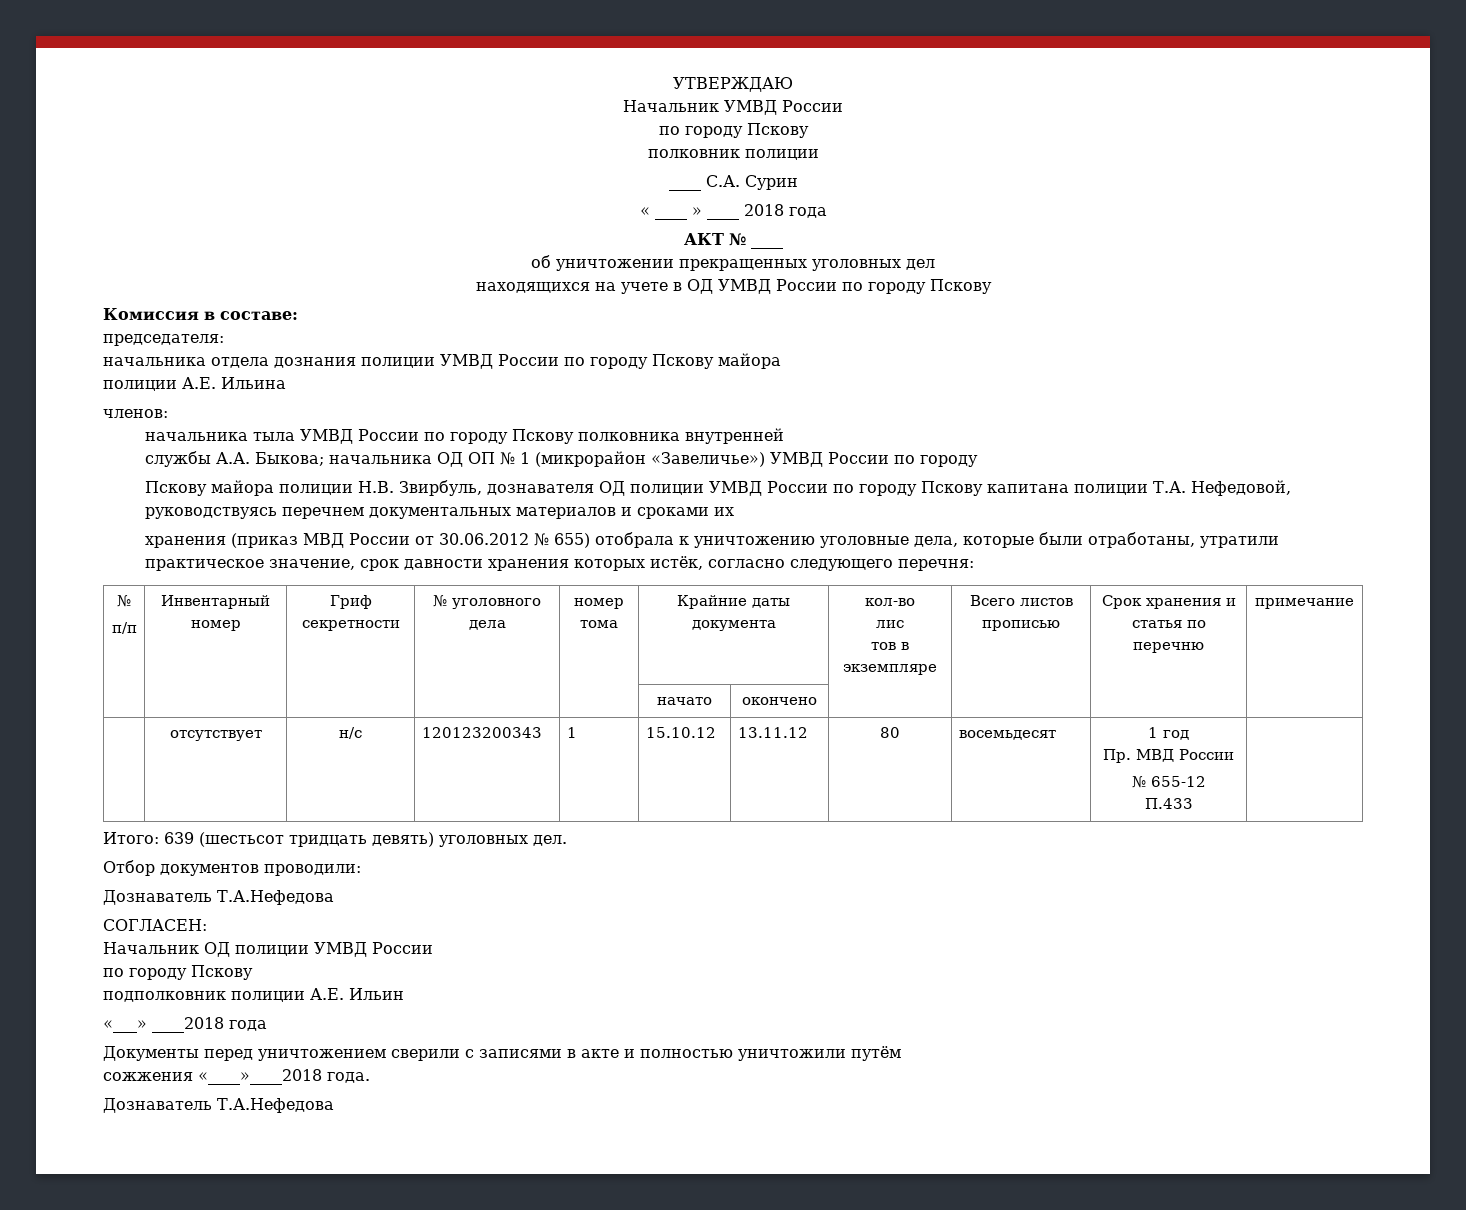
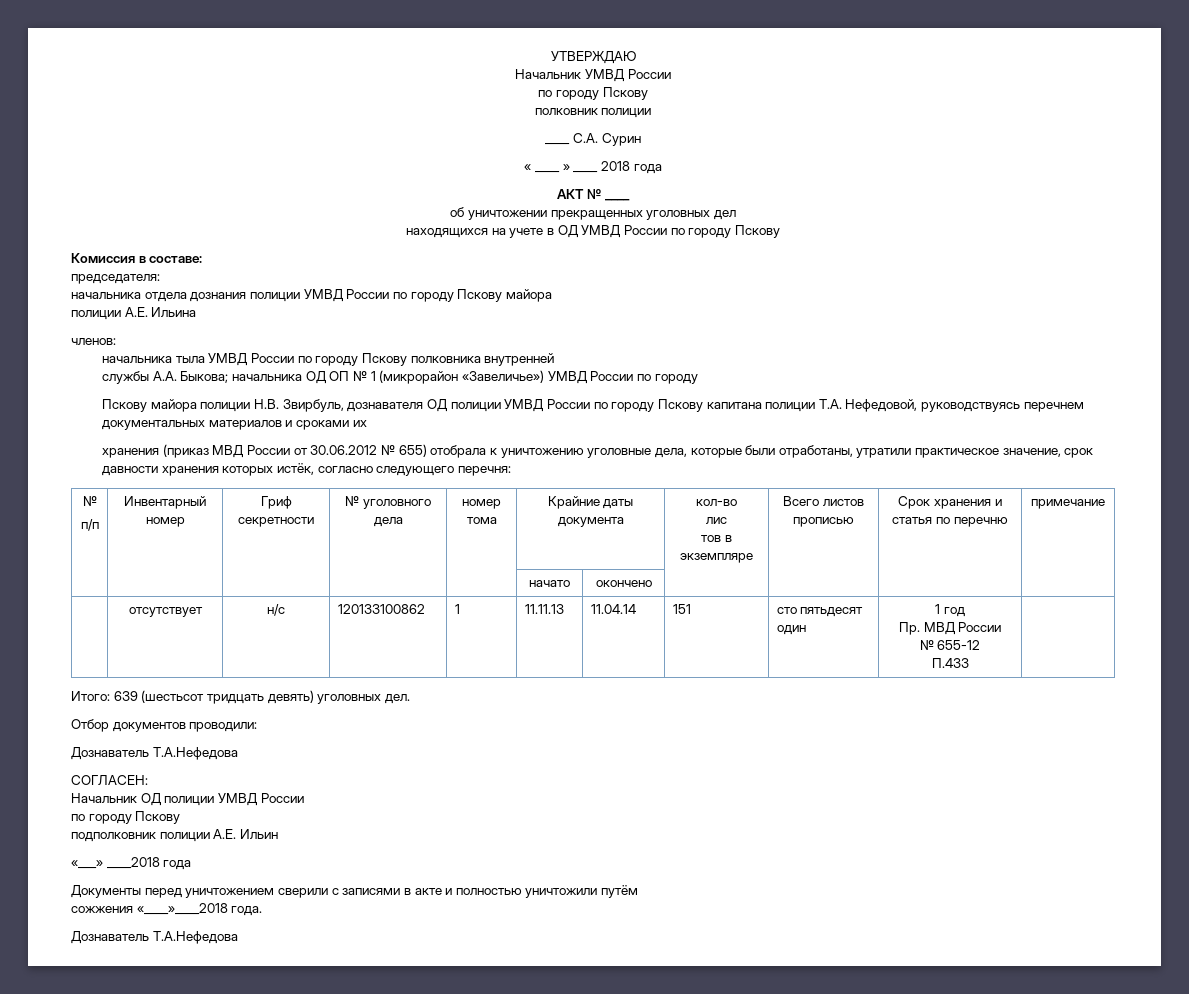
- | отсутствует | н/с | 120123200343 | 1 | 15.10.12 | 13.11.12 | 80 | восемьдесят | 1 год
+ | отсутствует | н/с | 120133100862 | 1 | 11.11.13 | 11.04.14 | 151 | сто пятьдесят один | 1 год

